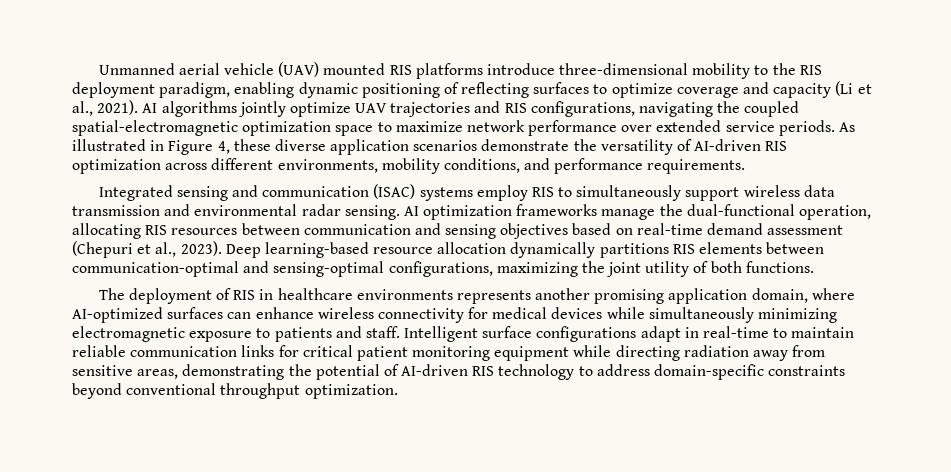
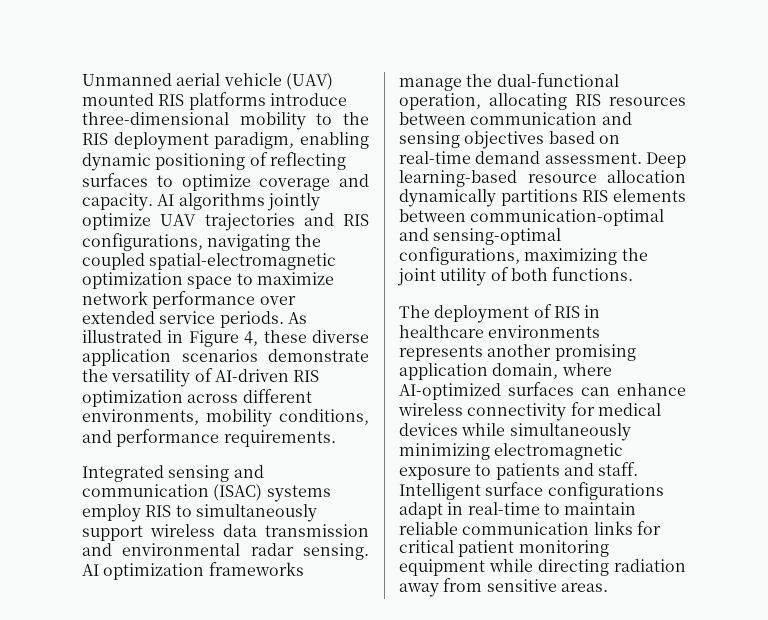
- Unmanned aerial vehicle (UAV) mounted RIS platforms introduce three-dimensional mobility to the RIS deployment paradigm, enabling dynamic positioning of reflecting surfaces to optimize coverage and capacity (Li et al., 2021).
+ Unmanned aerial vehicle (UAV) mounted RIS platforms introduce three-dimensional mobility to the RIS deployment paradigm, enabling dynamic positioning of reflecting surfaces to optimize coverage and capacity.
- AI optimization frameworks manage the dual-functional operation, allocating RIS resources between communication and sensing objectives based on real-time demand assessment (Chepuri et al., 2023).
+ AI optimization frameworks manage the dual-functional operation, allocating RIS resources between communication and sensing objectives based on real-time demand assessment.
- Intelligent surface configurations adapt in real-time to maintain reliable communication links for critical patient monitoring equipment while directing radiation away from sensitive areas, demonstrating the potential of AI-driven RIS technology to address domain-specific constraints beyond conventional throughput optimization.
+ Intelligent surface configurations adapt in real-time to maintain reliable communication links for critical patient monitoring equipment while directing radiation away from sensitive areas.

